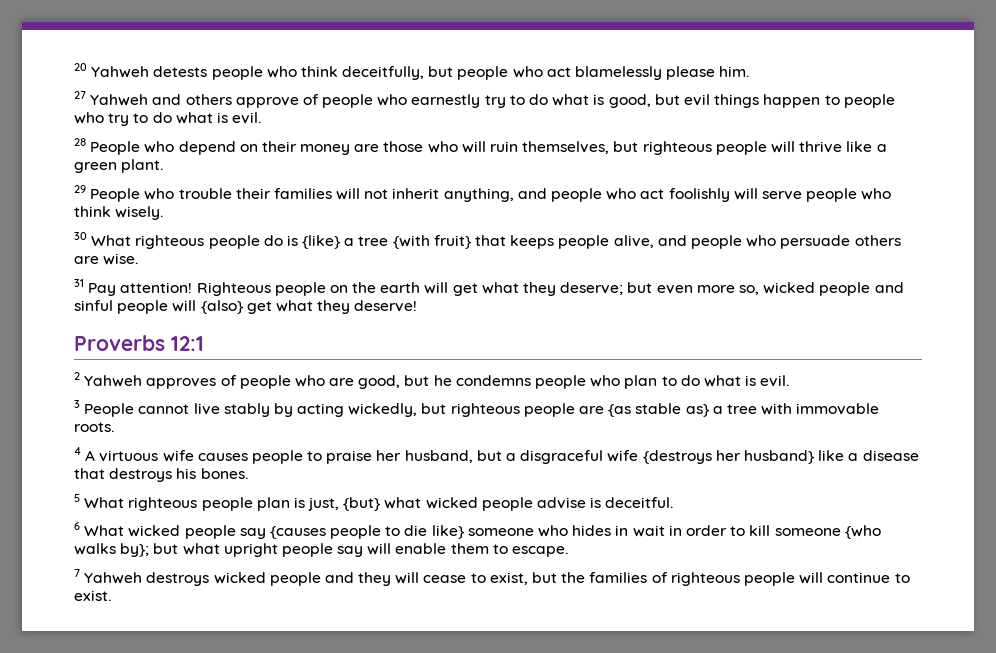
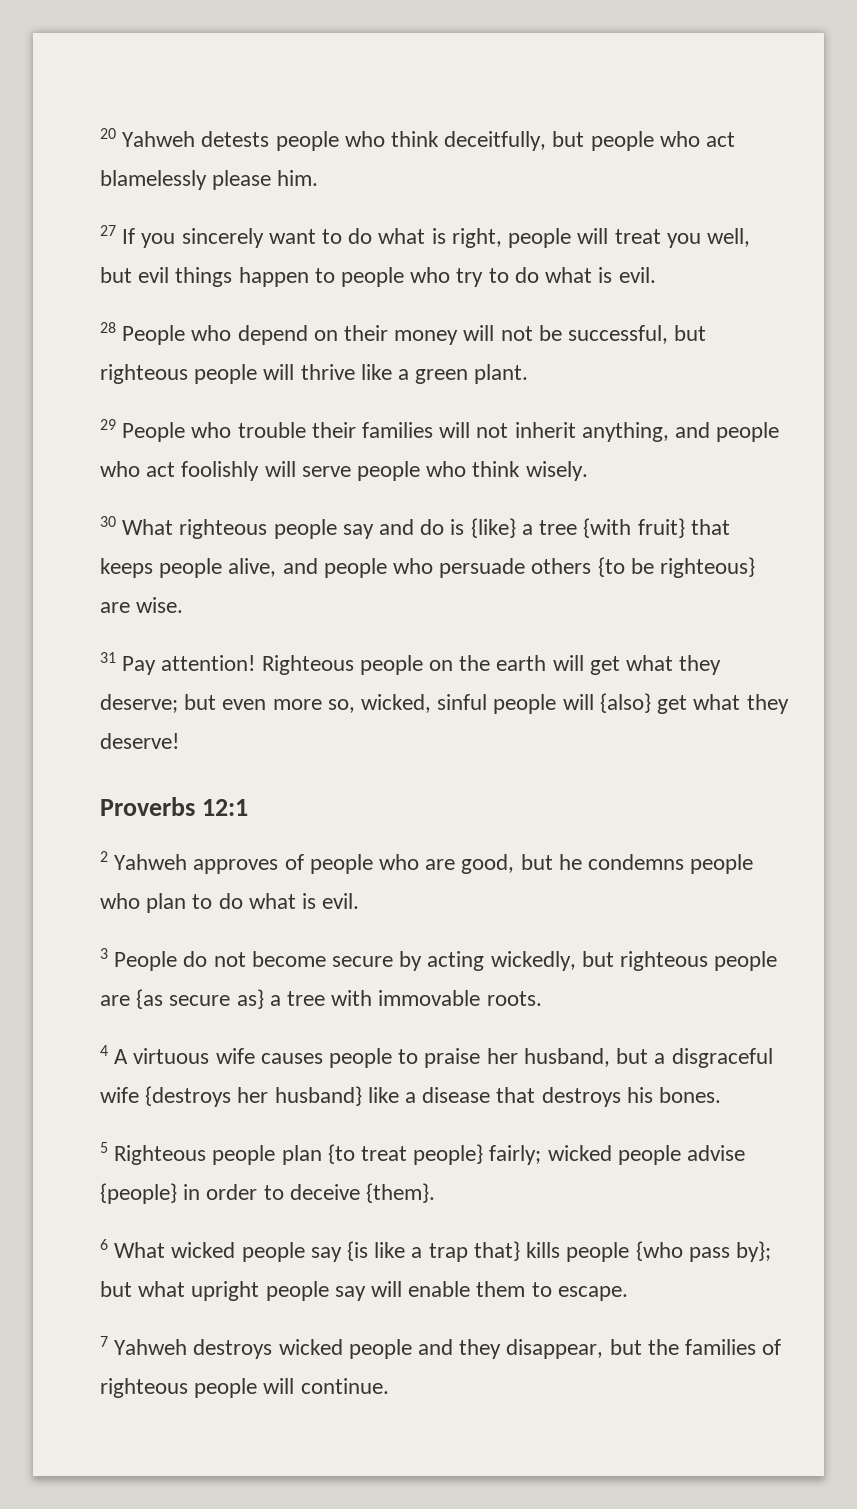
- 27 Yahweh and others approve of people who earnestly try to do what is good, but evil things happen to people who try to do what is evil.
+ 27 If you sincerely want to do what is right, people will treat you well, but evil things happen to people who try to do what is evil.
- 28 People who depend on their money are those who will ruin themselves, but righteous people will thrive like a green plant.
+ 28 People who depend on their money will not be successful, but righteous people will thrive like a green plant.
- 30 What righteous people do is {like} a tree {with fruit} that keeps people alive, and people who persuade others are wise.
+ 30 What righteous people say and do is {like} a tree {with fruit} that keeps people alive, and people who persuade others {to be righteous} are wise.
- Righteous people on the earth will get what they deserve; but even more so, wicked people and sinful people will {also} get what they deserve!
+ Righteous people on the earth will get what they deserve; but even more so, wicked, sinful people will {also} get what they deserve!
- 3 People cannot live stably by acting wickedly, but righteous people are {as stable as} a tree with immovable roots.
+ 3 People do not become secure by acting wickedly, but righteous people are {as secure as} a tree with immovable roots.
- 5 What righteous people plan is just, {but} what wicked people advise is deceitful.
+ 5 Righteous people plan {to treat people} fairly; wicked people advise {people} in order to deceive {them}.
- 6 What wicked people say {causes people to die like} someone who hides in wait in order to kill someone {who walks by}; but what upright people say will enable them to escape.
+ 6 What wicked people say {is like a trap that} kills people {who pass by}; but what upright people say will enable them to escape.
- 7 Yahweh destroys wicked people and they will cease to exist, but the families of righteous people will continue to exist.
+ 7 Yahweh destroys wicked people and they disappear, but the families of righteous people will continue.

